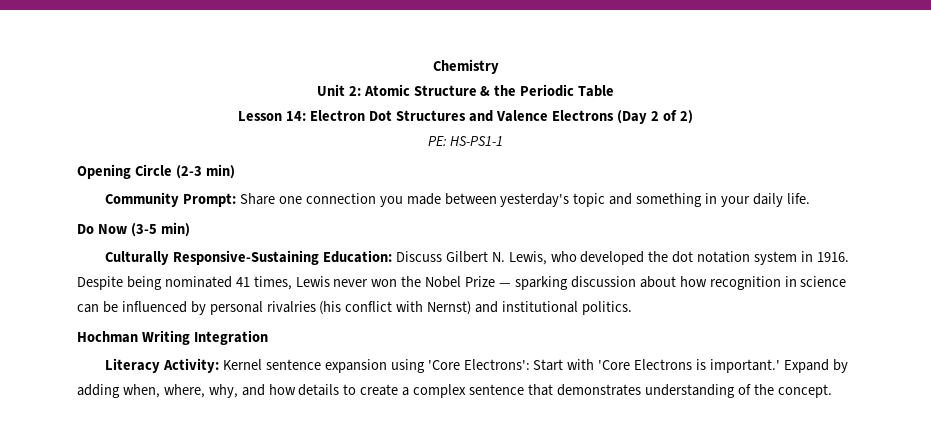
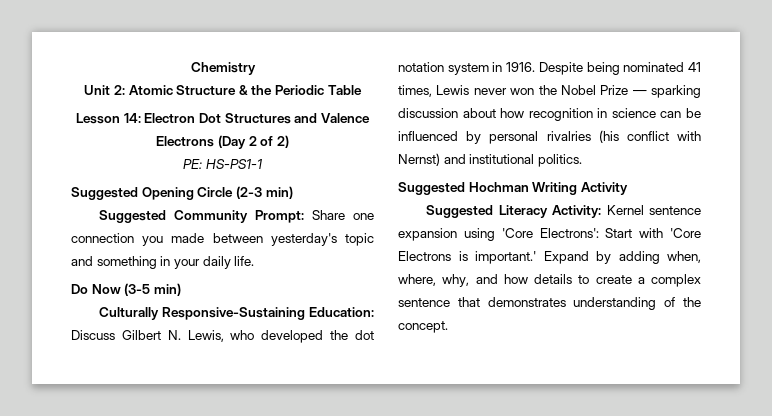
- Opening Circle (2-3 min)
+ Suggested Opening Circle (2-3 min)
- Community Prompt: Share one connection you made between yesterday's topic and something in your daily life.
+ Suggested Community Prompt: Share one connection you made between yesterday's topic and something in your daily life.
- Hochman Writing Integration
- Literacy Activity: Kernel sentence expansion using 'Core Electrons': Start with 'Core Electrons is important.'
+ Suggested Hochman Writing Activity
+ Suggested Literacy Activity: Kernel sentence expansion using 'Core Electrons': Start with 'Core Electrons is important.'

